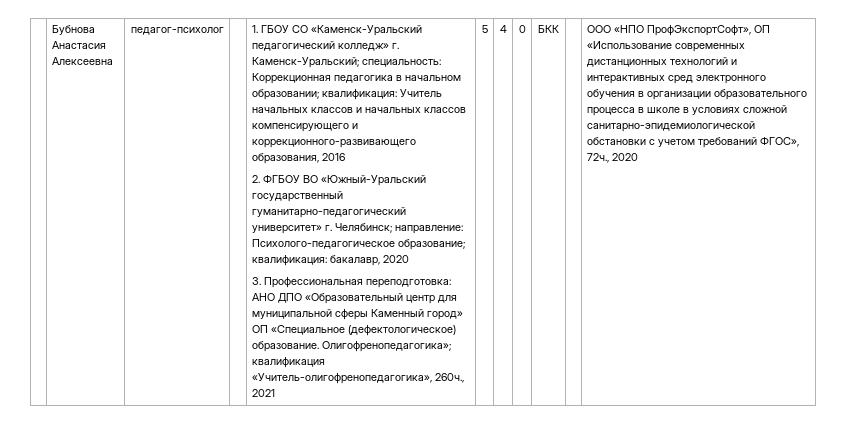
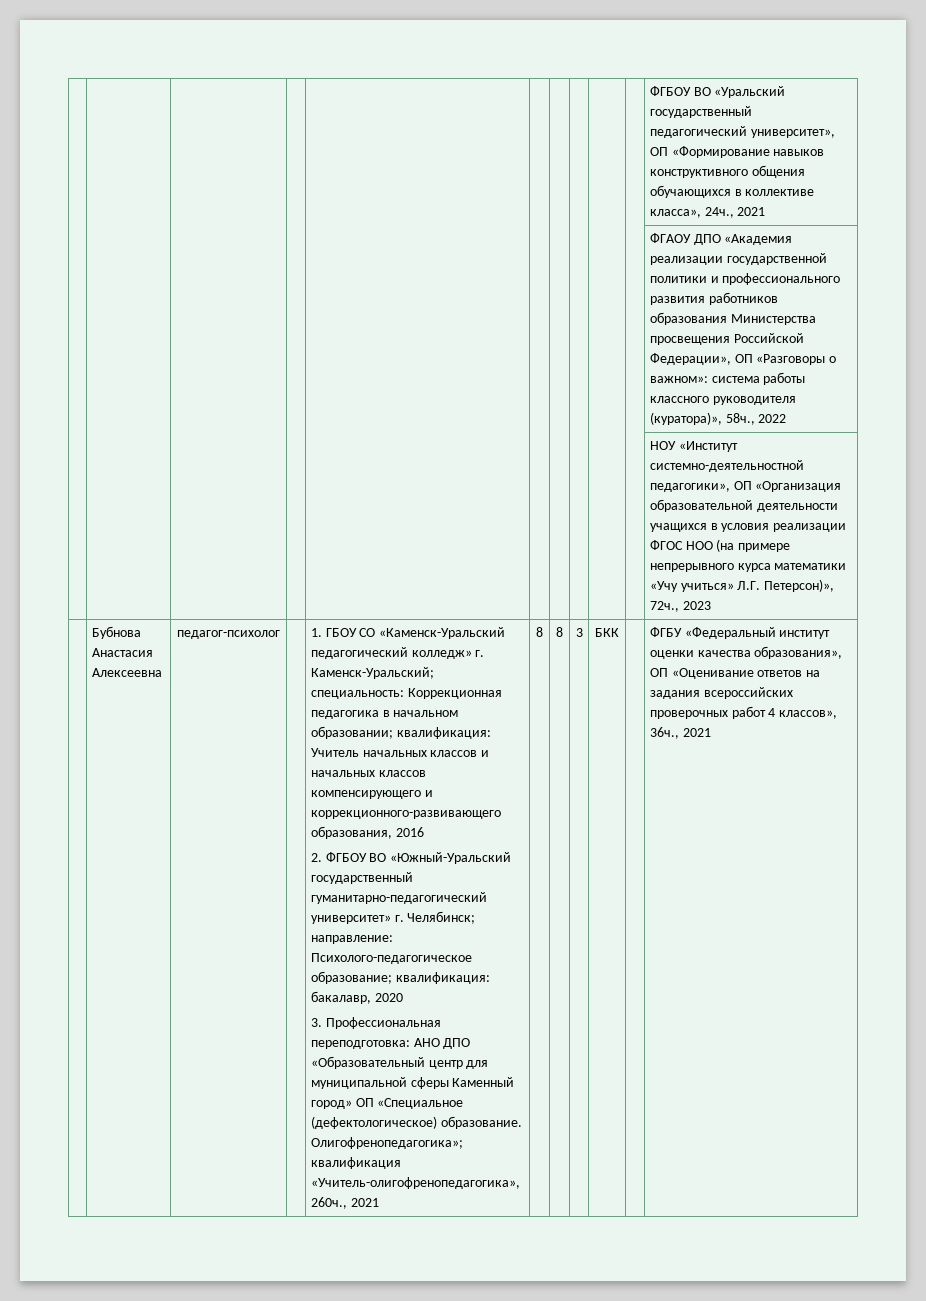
+ ФГБОУ ВО «Уральский государственный педагогический университет», ОП «Формирование навыков конструктивного общения обучающихся в коллективе класса», 24ч., 2021
+ | | | | | | | | | | ФГАОУ ДПО «Академия реализации государственной политики и профессионального развития работников образования Министерства просвещения Российской Федерации», ОП «Разговоры о важном»: система работы классного руководителя (куратора)», 58ч., 2022
+ | | | | | | | | | | НОУ «Институт системно-деятельностной педагогики», ОП «Организация образовательной деятельности учащихся в условия реализации ФГОС НОО (на примере непрерывного курса математики «Учу учиться» Л.Г. Петерсон)», 72ч., 2023
- 5 | 4 | 0 | БКК | | ООО «НПО ПрофЭкспортСофт», ОП «Использование современных дистанционных технологий и интерактивных сред электронного обучения в организации образовательного процесса в школе в условиях сложной санитарно-эпидемиологической обстановки с учетом требований ФГОС», 72ч., 2020
+ 8 | 8 | 3 | БКК | | ФГБУ «Федеральный институт оценки качества образования», ОП «Оценивание ответов на задания всероссийских проверочных работ 4 классов», 36ч., 2021

